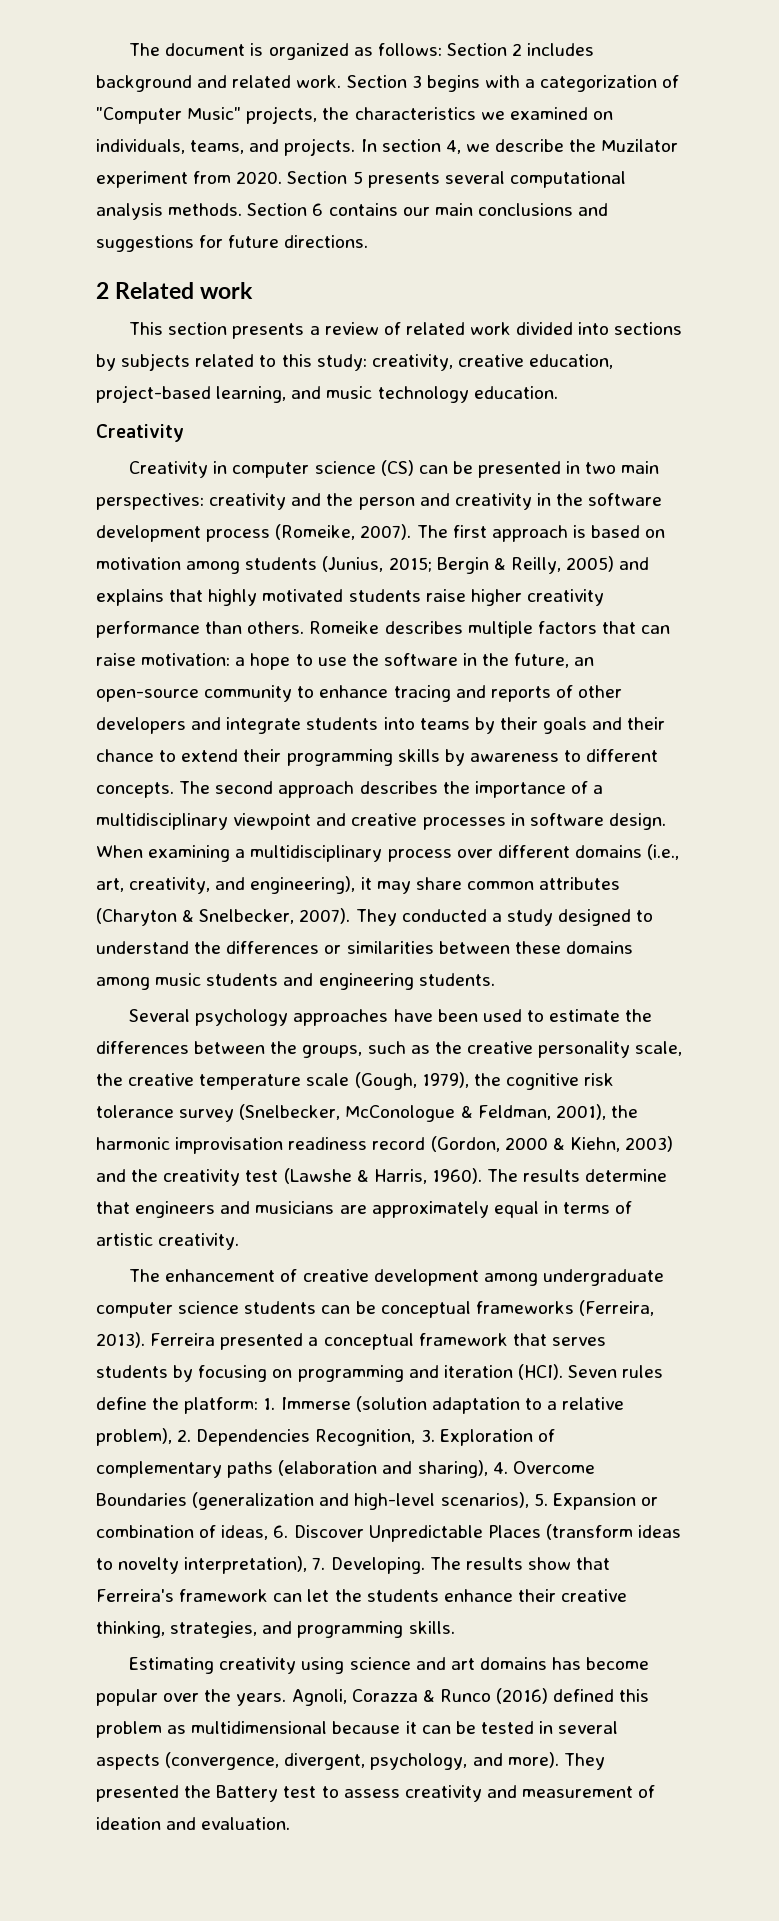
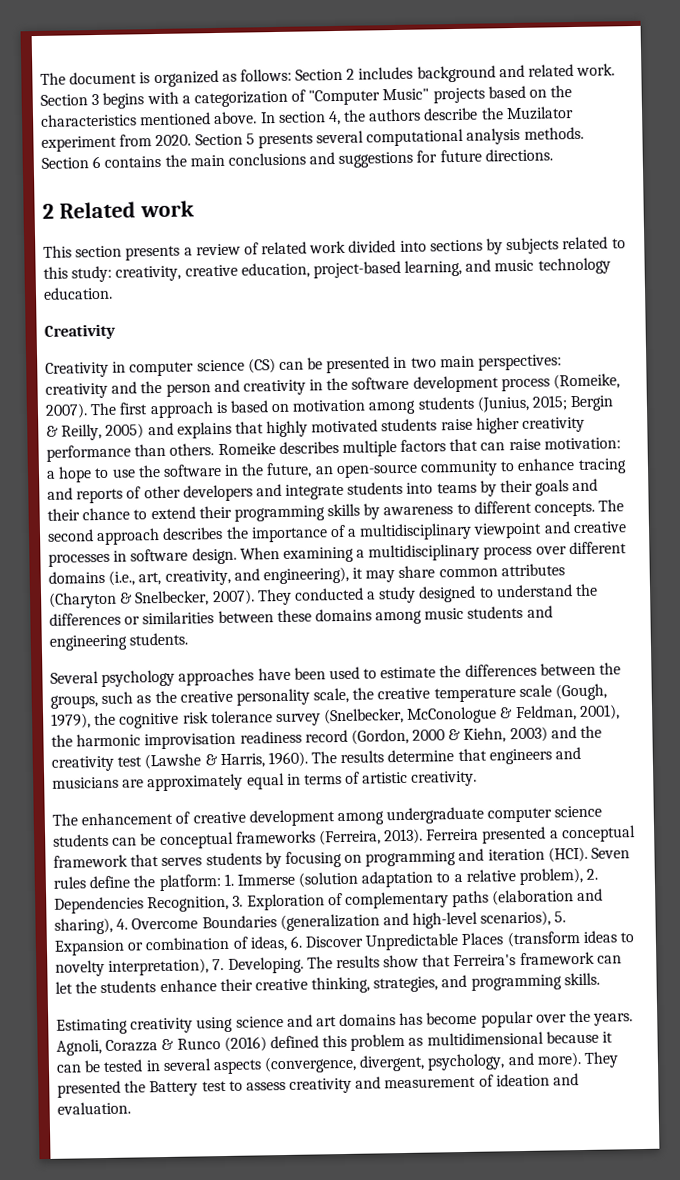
- Section 3 begins with a categorization of "Computer Music" projects, the characteristics we examined on individuals, teams, and projects.
+ Section 3 begins with a categorization of "Computer Music" projects based on the characteristics mentioned above.
- In section 4, we describe the Muzilator experiment from 2020.
+ In section 4, the authors describe the Muzilator experiment from 2020.
- Section 6 contains our main conclusions and suggestions for future directions.
+ Section 6 contains the main conclusions and suggestions for future directions.

